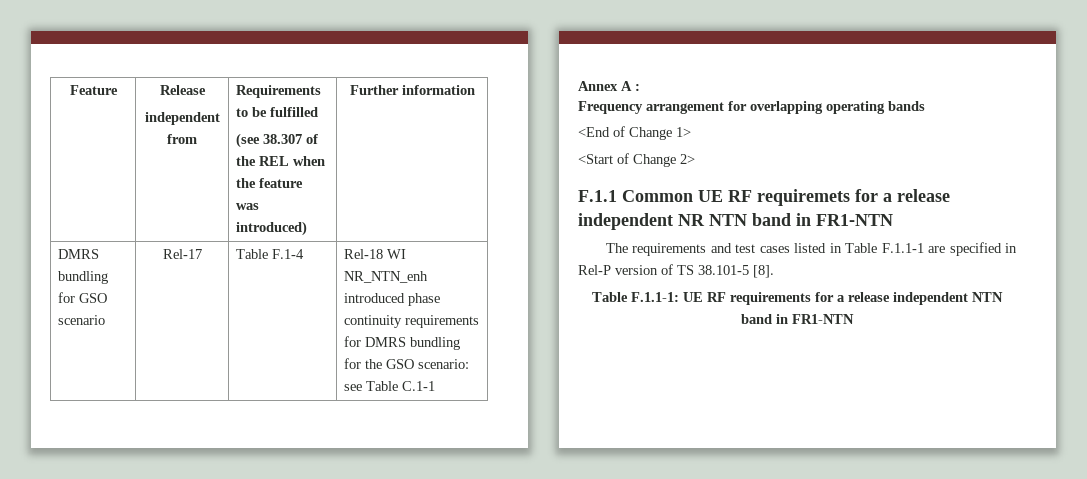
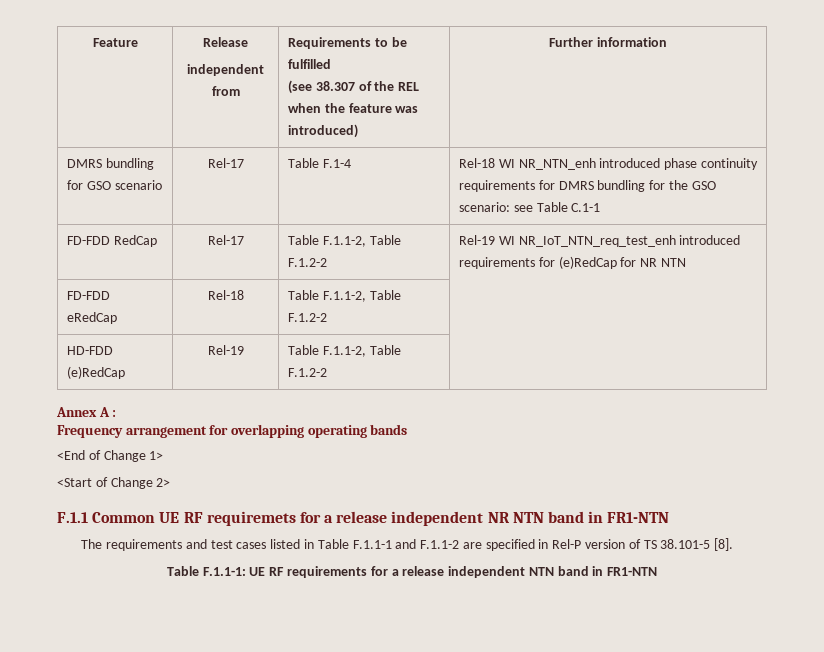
+ FD-FDD RedCap | Rel-17 | Table F.1.1-2, Table F.1.2-2 | Rel-19 WI NR_IoT_NTN_req_test_enh introduced requirements for (e)RedCap for NR NTN
+ FD-FDD eRedCap | Rel-18 | Table F.1.1-2, Table F.1.2-2 |
+ HD-FDD (e)RedCap | Rel-19 | Table F.1.1-2, Table F.1.2-2 |
- The requirements and test cases listed in Table F.1.1-1 are specified in Rel-P version of TS 38.101-5 [8].
+ The requirements and test cases listed in Table F.1.1-1 and F.1.1-2 are specified in Rel-P version of TS 38.101-5 [8].

